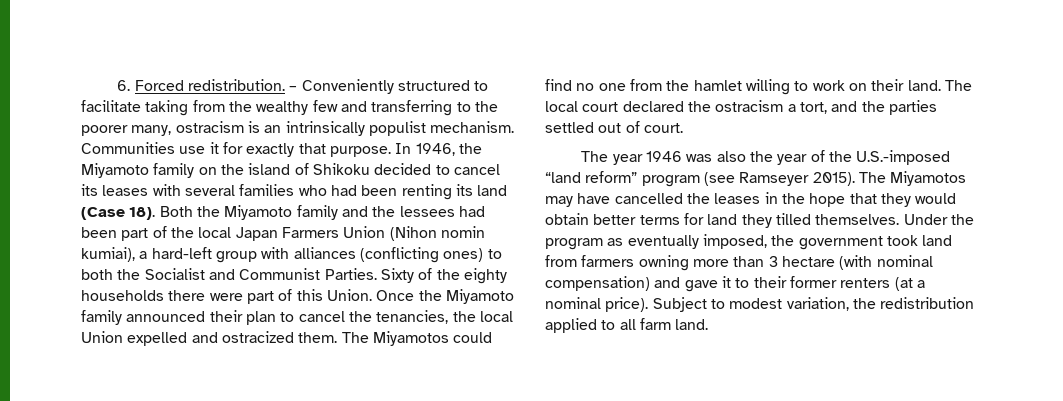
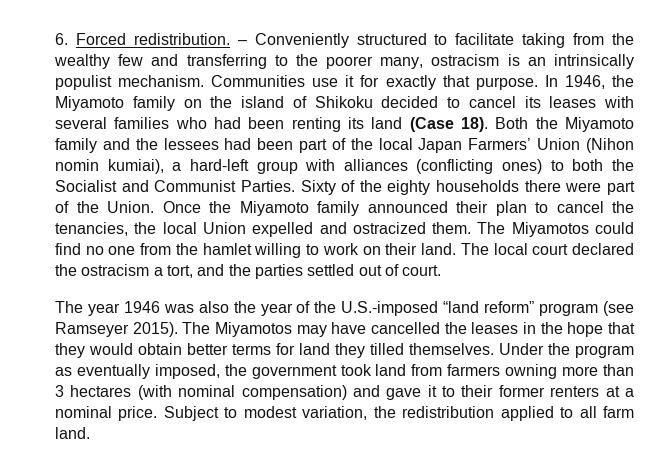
- Both the Miyamoto family and the lessees had been part of the local Japan Farmers Union (Nihon nomin kumiai), a hard-left group with alliances (conflicting ones) to both the Socialist and Communist Parties.
+ Both the Miyamoto family and the lessees had been part of the local Japan Farmers’ Union (Nihon nomin kumiai), a hard-left group with alliances (conflicting ones) to both the Socialist and Communist Parties.
- Sixty of the eighty households there were part of this Union.
+ Sixty of the eighty households there were part of the Union.
- Under the program as eventually imposed, the government took land from farmers owning more than 3 hectare (with nominal compensation) and gave it to their former renters (at a nominal price).
+ Under the program as eventually imposed, the government took land from farmers owning more than 3 hectares (with nominal compensation) and gave it to their former renters at a nominal price.

